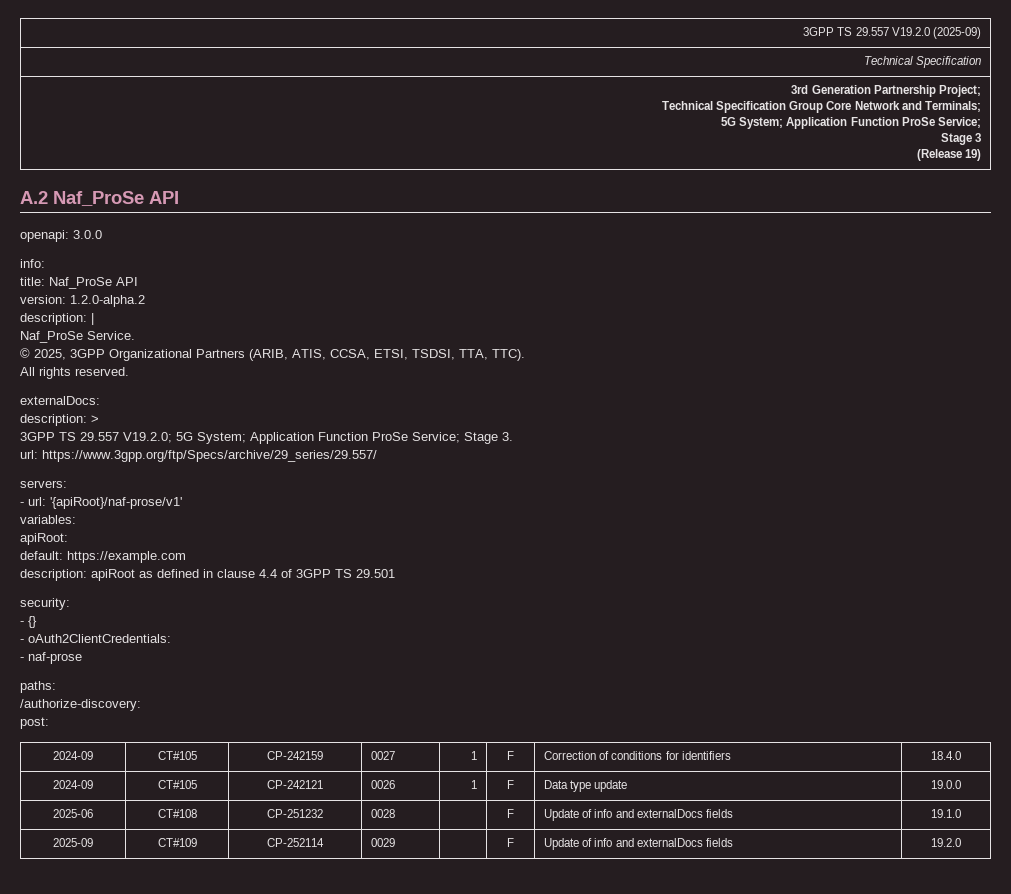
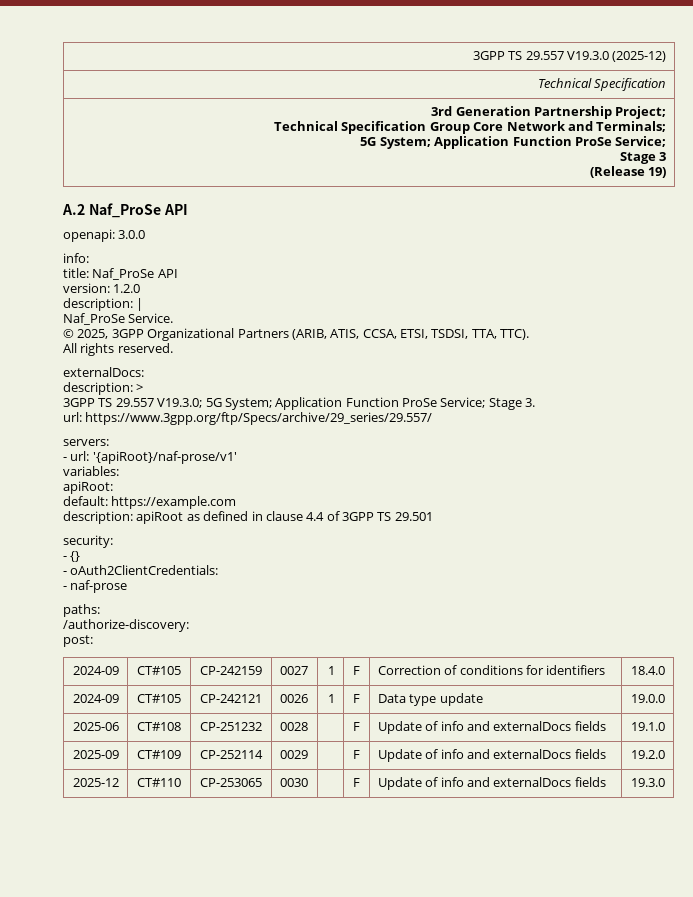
- 3GPP TS 29.557 V19.2.0 (2025-09)
+ 3GPP TS 29.557 V19.3.0 (2025-12)
- version: 1.2.0-alpha.2
+ version: 1.2.0
- 3GPP TS 29.557 V19.2.0; 5G System; Application Function ProSe Service; Stage 3.
+ 3GPP TS 29.557 V19.3.0; 5G System; Application Function ProSe Service; Stage 3.
+ 2025-12 | CT#110 | CP-253065 | 0030 | | F | Update of info and externalDocs fields | 19.3.0

